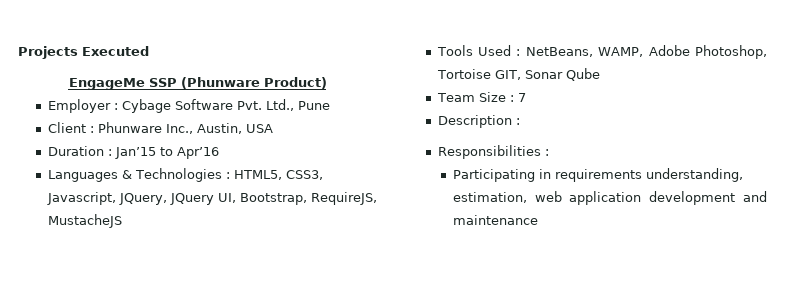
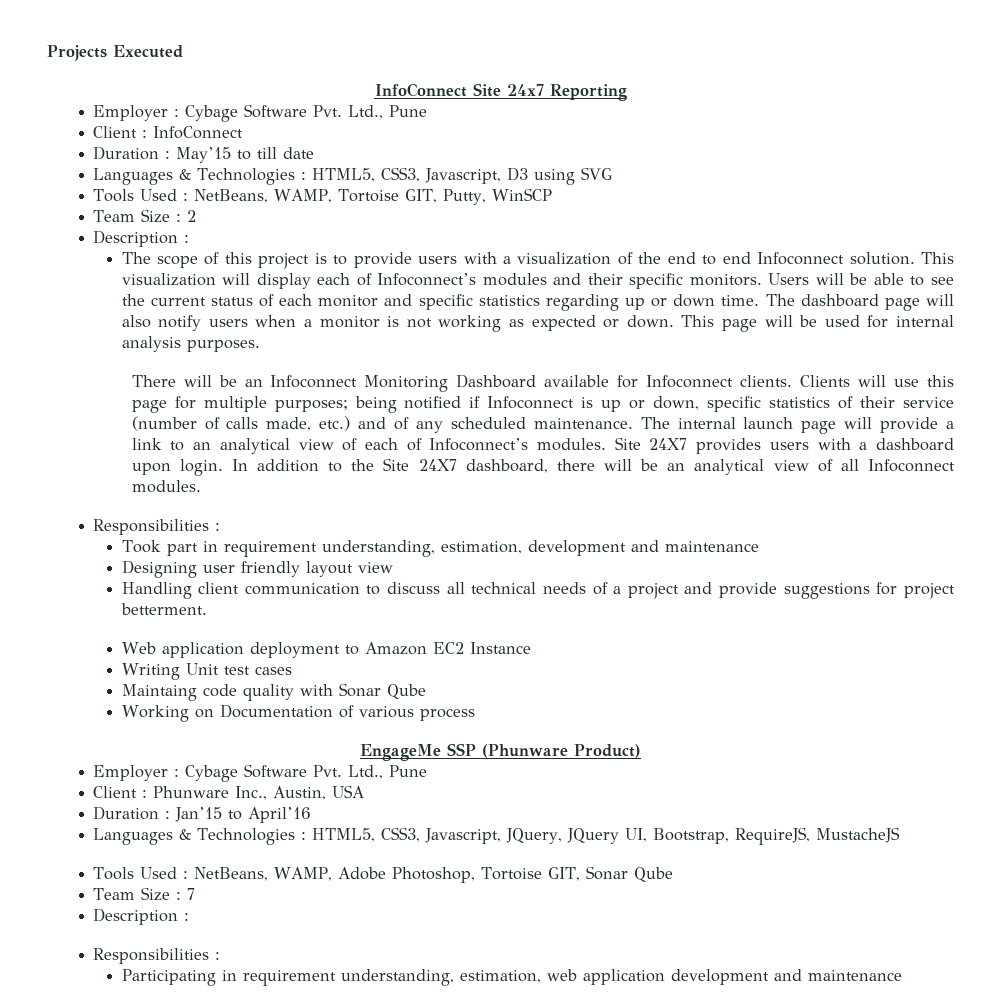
+ InfoConnect Site 24x7 Reporting
+ Employer : Cybage Software Pvt. Ltd., Pune
+ Client : InfoConnect
+ Duration : May’15 to till date
+ Languages & Technologies : HTML5, CSS3, Javascript, D3 using SVG
+ Tools Used : NetBeans, WAMP, Tortoise GIT, Putty, WinSCP
+ Team Size : 2
+ Description :
+ The scope of this project is to provide users with a visualization of the end to end Infoconnect solution. This visualization will display each of Infoconnect’s modules and their specific monitors. Users will be able to see the current status of each monitor and specific statistics regarding up or down time. The dashboard page will also notify users when a monitor is not working as expected or down. This page will be used for internal analysis purposes.
+ There will be an Infoconnect Monitoring Dashboard available for Infoconnect clients. Clients will use this page for multiple purposes; being notified if Infoconnect is up or down, specific statistics of their service (number of calls made, etc.) and of any scheduled maintenance. The internal launch page will provide a link to an analytical view of each of Infoconnect’s modules. Site 24X7 provides users with a dashboard upon login. In addition to the Site 24X7 dashboard, there will be an analytical view of all Infoconnect modules.
+ Responsibilities :
+ Took part in requirement understanding, estimation, development and maintenance
+ Designing user friendly layout view
+ Handling client communication to discuss all technical needs of a project and provide suggestions for project betterment.
+ Web application deployment to Amazon EC2 Instance
+ Writing Unit test cases
+ Maintaing code quality with Sonar Qube
+ Working on Documentation of various process
- Duration : Jan’15 to Apr’16
+ Duration : Jan’15 to April’16
- Participating in requirements understanding, estimation, web application development and maintenance
+ Participating in requirement understanding, estimation, web application development and maintenance

